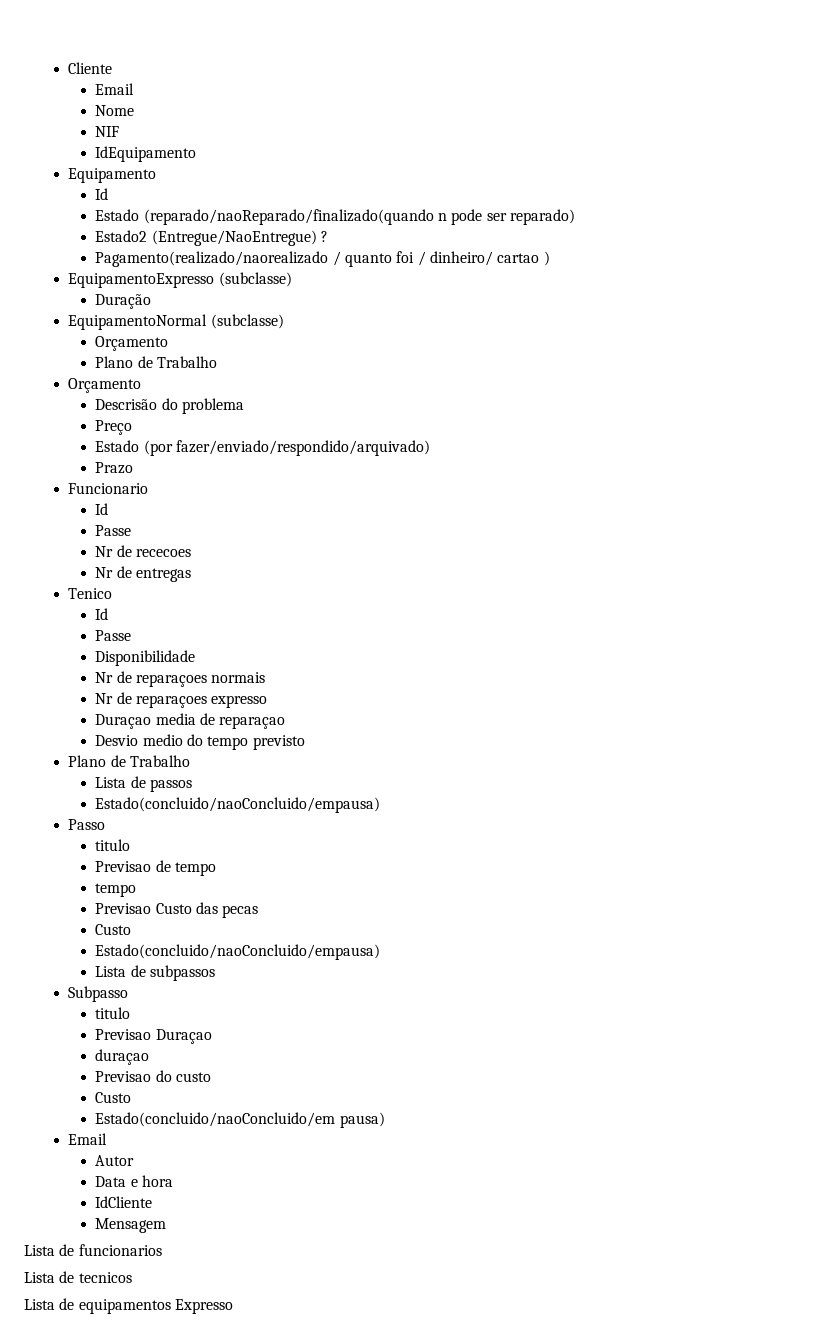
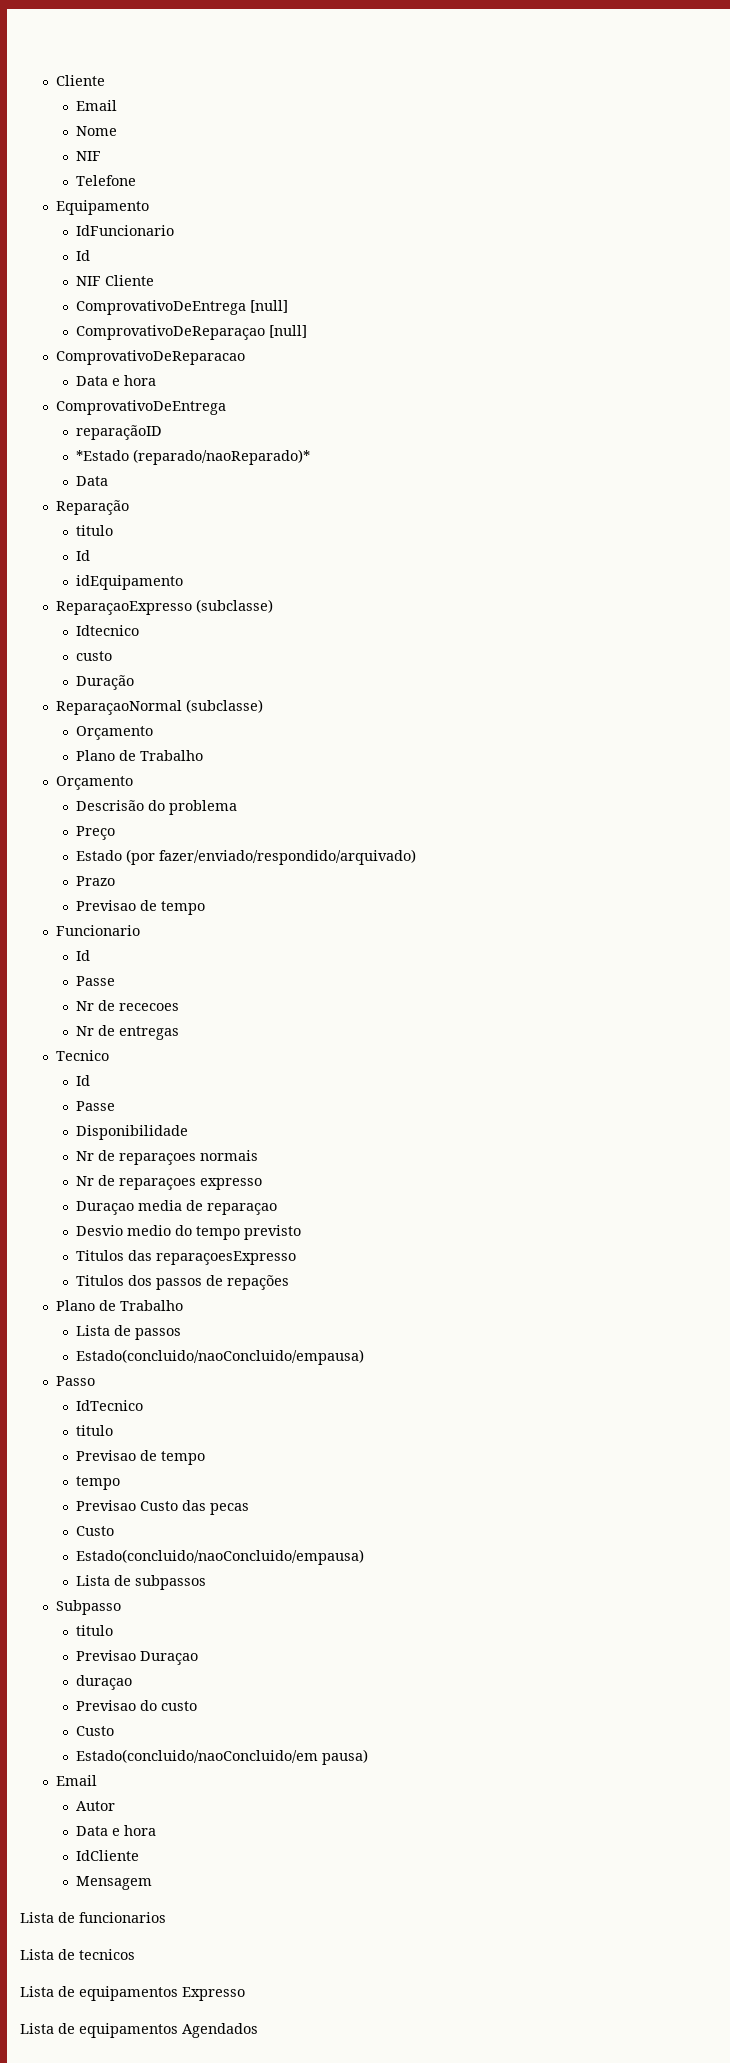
- IdEquipamento
+ Telefone
  Equipamento
+ IdFuncionario
  Id
- Estado (reparado/naoReparado/finalizado(quando n pode ser reparado)
- Estado2 (Entregue/NaoEntregue) ?
- Pagamento(realizado/naorealizado / quanto foi / dinheiro/ cartao )
- EquipamentoExpresso (subclasse)
+ NIF Cliente
+ ComprovativoDeEntrega [null]
+ ComprovativoDeReparaçao [null]
+ ComprovativoDeReparacao
+ Data e hora
+ ComprovativoDeEntrega
+ reparaçãoID
+ *Estado (reparado/naoReparado)*
+ Data
+ Reparação
+ titulo
+ Id
+ idEquipamento
+ ReparaçaoExpresso (subclasse)
+ Idtecnico
+ custo
- EquipamentoNormal (subclasse)
+ ReparaçaoNormal (subclasse)
  Prazo
+ Previsao de tempo
- Tenico
+ Tecnico
+ Titulos das reparaçoesExpresso
+ Titulos dos passos de repações
+ IdTecnico
+ Lista de equipamentos Agendados

